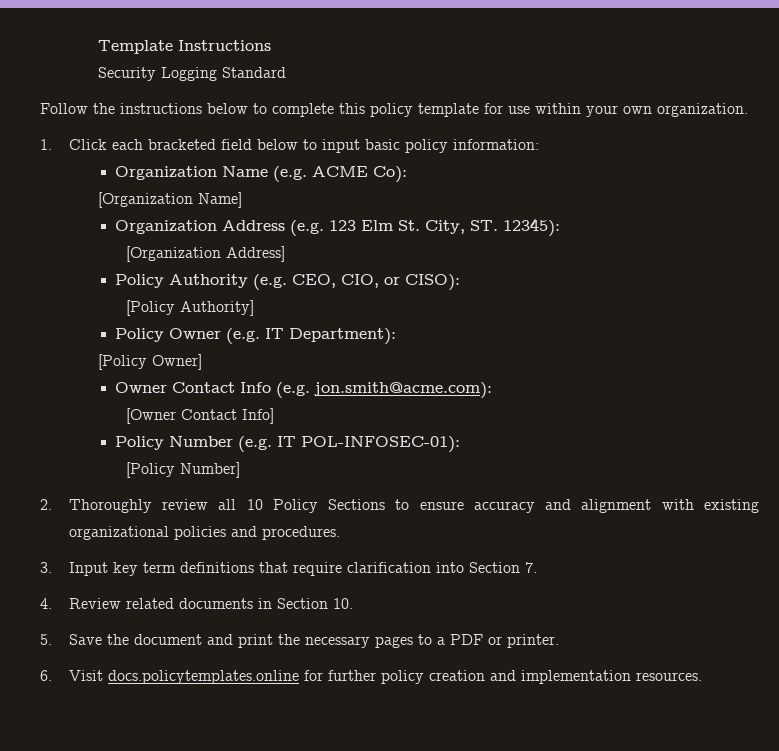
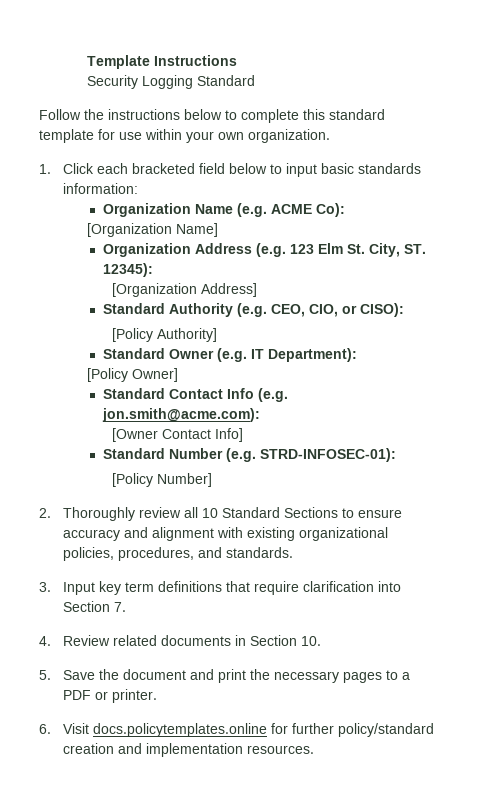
- Follow the instructions below to complete this policy template for use within your own organization.
+ Follow the instructions below to complete this standard template for use within your own organization.
- 1. Click each bracketed field below to input basic policy information:
+ 1. Click each bracketed field below to input basic standards information:
- Policy Authority (e.g. CEO, CIO, or CISO):
+ Standard Authority (e.g. CEO, CIO, or CISO):
- Policy Owner (e.g. IT Department):
+ Standard Owner (e.g. IT Department):
- Owner Contact Info (e.g. jon.smith@acme.com):
+ Standard Contact Info (e.g. jon.smith@acme.com):
- Policy Number (e.g. IT POL-INFOSEC-01):
+ Standard Number (e.g. STRD-INFOSEC-01):
- 2. Thoroughly review all 10 Policy Sections to ensure accuracy and alignment with existing organizational policies and procedures.
+ 2. Thoroughly review all 10 Standard Sections to ensure accuracy and alignment with existing organizational policies, procedures, and standards.
- 6. Visit docs.policytemplates.online for further policy creation and implementation resources.
+ 6. Visit docs.policytemplates.online for further policy/standard creation and implementation resources.

